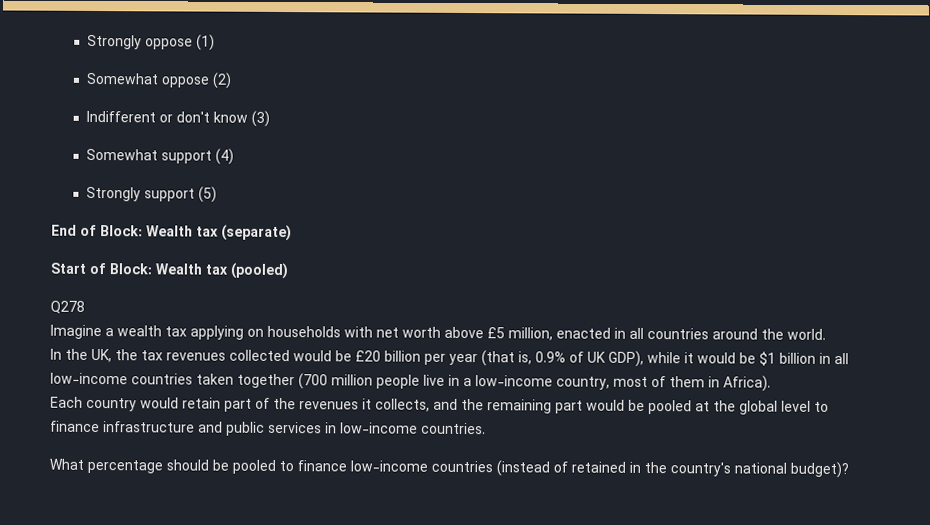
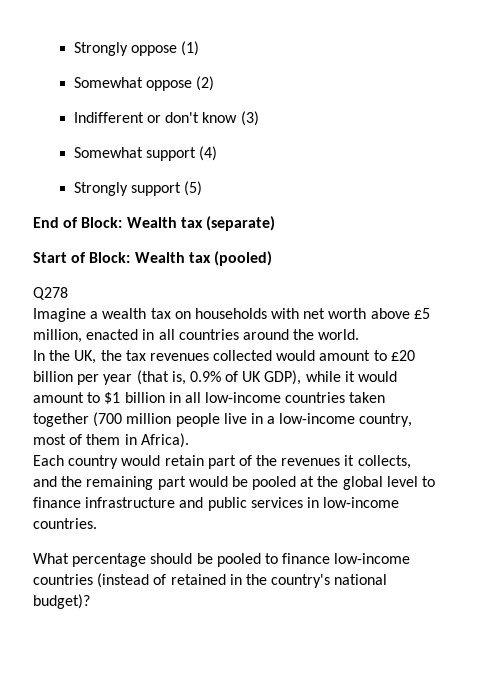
- Imagine a wealth tax applying on households with net worth above £5 million, enacted in all countries around the world.
+ Imagine a wealth tax on households with net worth above £5 million, enacted in all countries around the world.
- In the UK, the tax revenues collected would be £20 billion per year (that is, 0.9% of UK GDP), while it would be $1 billion in all low-income countries taken together (700 million people live in a low-income country, most of them in Africa).
+ In the UK, the tax revenues collected would amount to £20 billion per year (that is, 0.9% of UK GDP), while it would amount to $1 billion in all low-income countries taken together (700 million people live in a low-income country, most of them in Africa).

